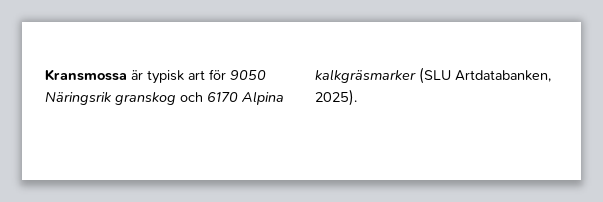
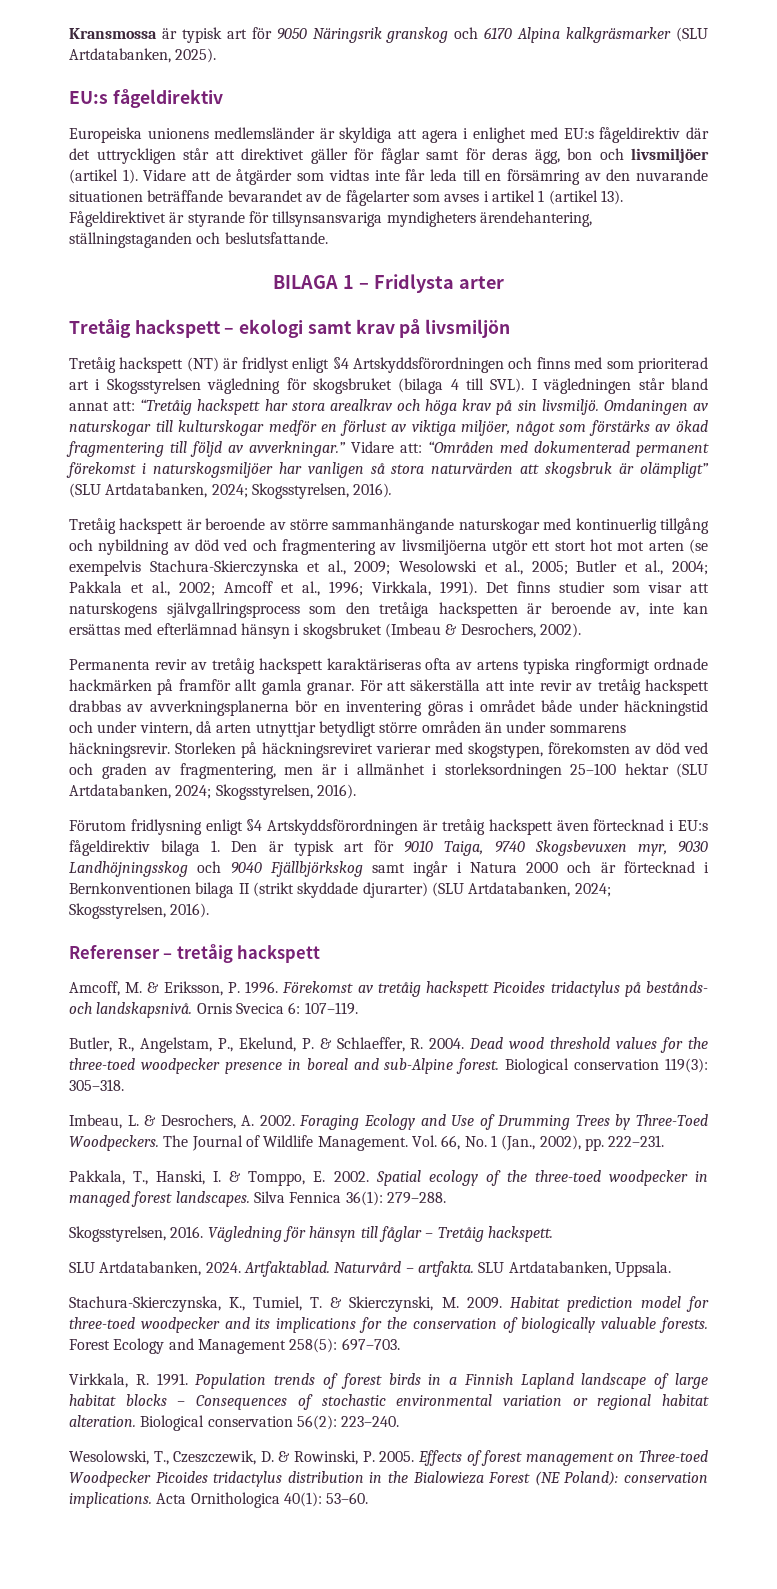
  Kransmossa är typisk art för 9050 Näringsrik granskog och 6170 Alpina kalkgräsmarker (SLU Artdatabanken, 2025).
+ EU:s fågeldirektiv
+ Europeiska unionens medlemsländer är skyldiga att agera i enlighet med EU:s fågeldirektiv där det uttryckligen står att direktivet gäller för fåglar samt för deras ägg, bon och livsmiljöer (artikel 1). Vidare att de åtgärder som vidtas inte får leda till en försämring av den nuvarande situationen beträffande bevarandet av de fågelarter som avses i artikel 1 (artikel 13). Fågeldirektivet är styrande för tillsynsansvariga myndigheters ärendehantering, ställningstaganden och beslutsfattande.
+ BILAGA 1 – Fridlysta arter
+ Tretåig hackspett – ekologi samt krav på livsmiljön
+ Tretåig hackspett (NT) är fridlyst enligt §4 Artskyddsförordningen och finns med som prioriterad art i Skogsstyrelsen vägledning för skogsbruket (bilaga 4 till SVL). I vägledningen står bland annat att: “Tretåig hackspett har stora arealkrav och höga krav på sin livsmiljö. Omdaningen av naturskogar till kulturskogar medför en förlust av viktiga miljöer, något som förstärks av ökad fragmentering till följd av avverkningar.” Vidare att: “Områden med dokumenterad permanent förekomst i naturskogsmiljöer har vanligen så stora naturvärden att skogsbruk är olämpligt” (SLU Artdatabanken, 2024; Skogsstyrelsen, 2016).
+ Tretåig hackspett är beroende av större sammanhängande naturskogar med kontinuerlig tillgång och nybildning av död ved och fragmentering av livsmiljöerna utgör ett stort hot mot arten (se exempelvis Stachura-Skierczynska et al., 2009; Wesolowski et al., 2005; Butler et al., 2004; Pakkala et al., 2002; Amcoff et al., 1996; Virkkala, 1991). Det finns studier som visar att naturskogens självgallringsprocess som den tretåiga hackspetten är beroende av, inte kan ersättas med efterlämnad hänsyn i skogsbruket (Imbeau & Desrochers, 2002).
+ Permanenta revir av tretåig hackspett karaktäriseras ofta av artens typiska ringformigt ordnade hackmärken på framför allt gamla granar. För att säkerställa att inte revir av tretåig hackspett drabbas av avverkningsplanerna bör en inventering göras i området både under häckningstid och under vintern, då arten utnyttjar betydligt större områden än under sommarens häckningsrevir. Storleken på häckningsreviret varierar med skogstypen, förekomsten av död ved och graden av fragmentering, men är i allmänhet i storleksordningen 25–100 hektar (SLU Artdatabanken, 2024; Skogsstyrelsen, 2016).
+ Förutom fridlysning enligt §4 Artskyddsförordningen är tretåig hackspett även förtecknad i EU:s fågeldirektiv bilaga 1. Den är typisk art för 9010 Taiga, 9740 Skogsbevuxen myr, 9030 Landhöjningsskog och 9040 Fjällbjörkskog samt ingår i Natura 2000 och är förtecknad i Bernkonventionen bilaga II (strikt skyddade djurarter) (SLU Artdatabanken, 2024; Skogsstyrelsen, 2016).
+ Referenser – tretåig hackspett
+ Amcoff, M. & Eriksson, P. 1996. Förekomst av tretåig hackspett Picoides tridactylus på bestånds- och landskapsnivå. Ornis Svecica 6: 107–119.
+ Butler, R., Angelstam, P., Ekelund, P. & Schlaeffer, R. 2004. Dead wood threshold values for the three-toed woodpecker presence in boreal and sub-Alpine forest. Biological conservation 119(3): 305–318.
+ Imbeau, L. & Desrochers, A. 2002. Foraging Ecology and Use of Drumming Trees by Three-Toed Woodpeckers. The Journal of Wildlife Management. Vol. 66, No. 1 (Jan., 2002), pp. 222–231.
+ Pakkala, T., Hanski, I. & Tomppo, E. 2002. Spatial ecology of the three-toed woodpecker in managed forest landscapes. Silva Fennica 36(1): 279–288.
+ Skogsstyrelsen, 2016. Vägledning för hänsyn till fåglar – Tretåig hackspett.
+ SLU Artdatabanken, 2024. Artfaktablad. Naturvård – artfakta. SLU Artdatabanken, Uppsala.
+ Stachura-Skierczynska, K., Tumiel, T. & Skierczynski, M. 2009. Habitat prediction model for three-toed woodpecker and its implications for the conservation of biologically valuable forests. Forest Ecology and Management 258(5): 697–703.
+ Virkkala, R. 1991. Population trends of forest birds in a Finnish Lapland landscape of large habitat blocks – Consequences of stochastic environmental variation or regional habitat alteration. Biological conservation 56(2): 223–240.
+ Wesolowski, T., Czeszczewik, D. & Rowinski, P. 2005. Effects of forest management on Three-toed Woodpecker Picoides tridactylus distribution in the Bialowieza Forest (NE Poland): conservation implications. Acta Ornithologica 40(1): 53–60.

